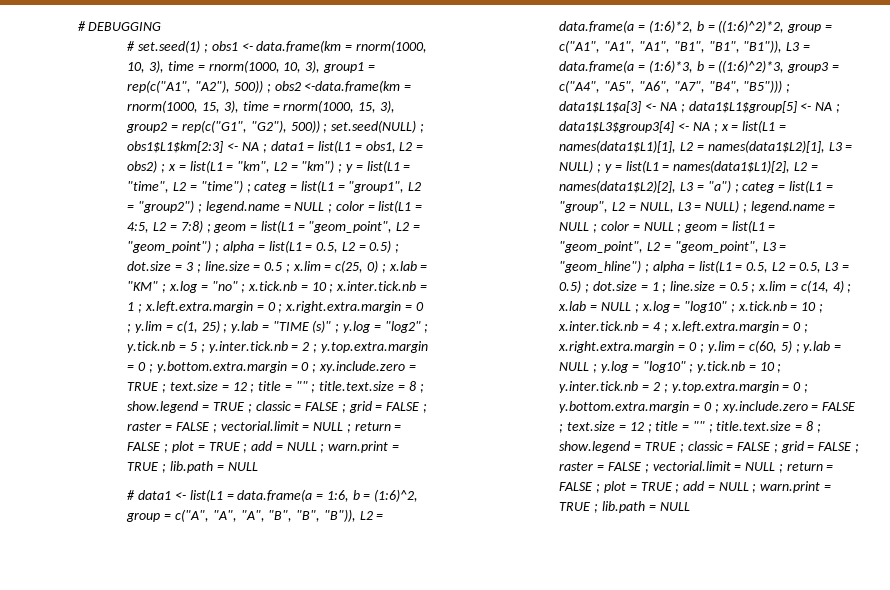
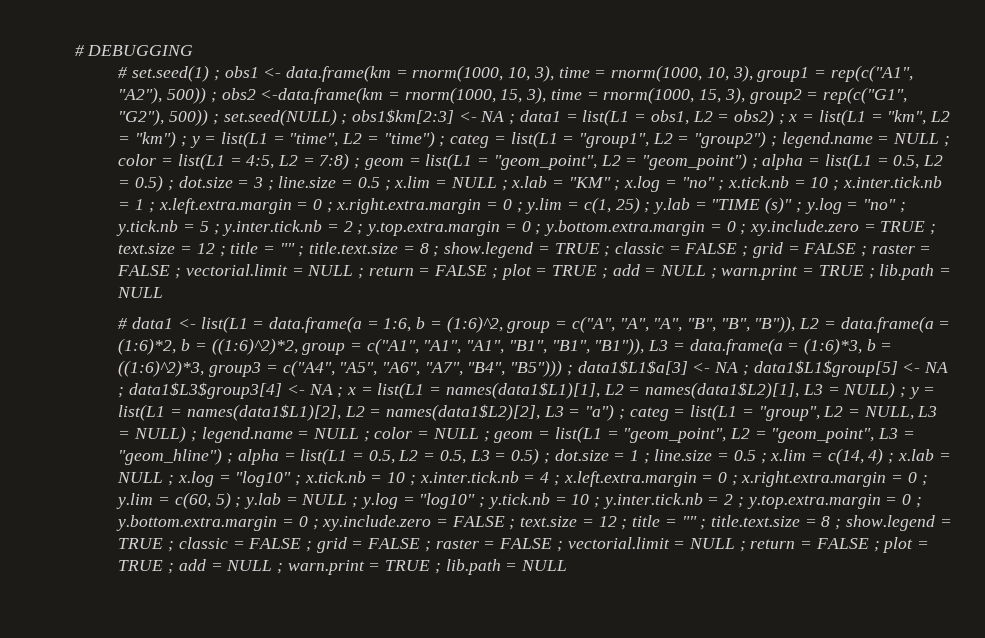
- obs1$L1$km[2:3] <- NA ;
+ obs1$km[2:3] <- NA ;
- x.lim = c(25, 0) ;
+ x.lim = NULL ;
- y.log = "log2" ;
+ y.log = "no" ;

